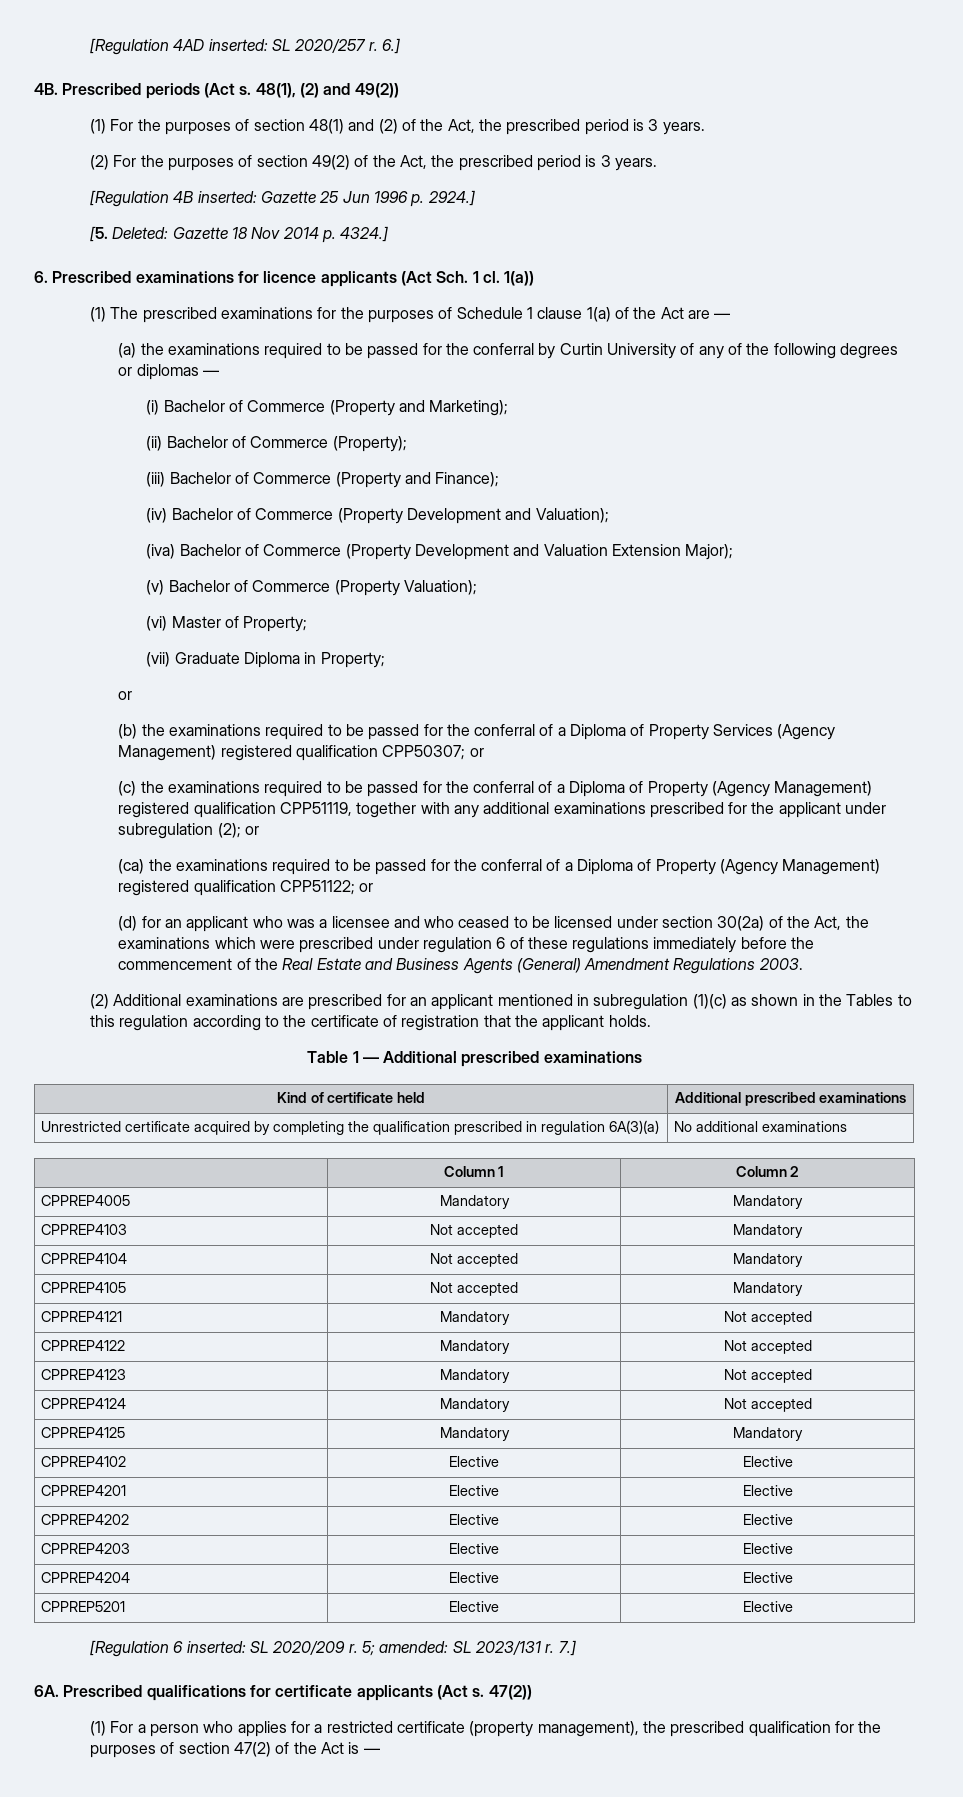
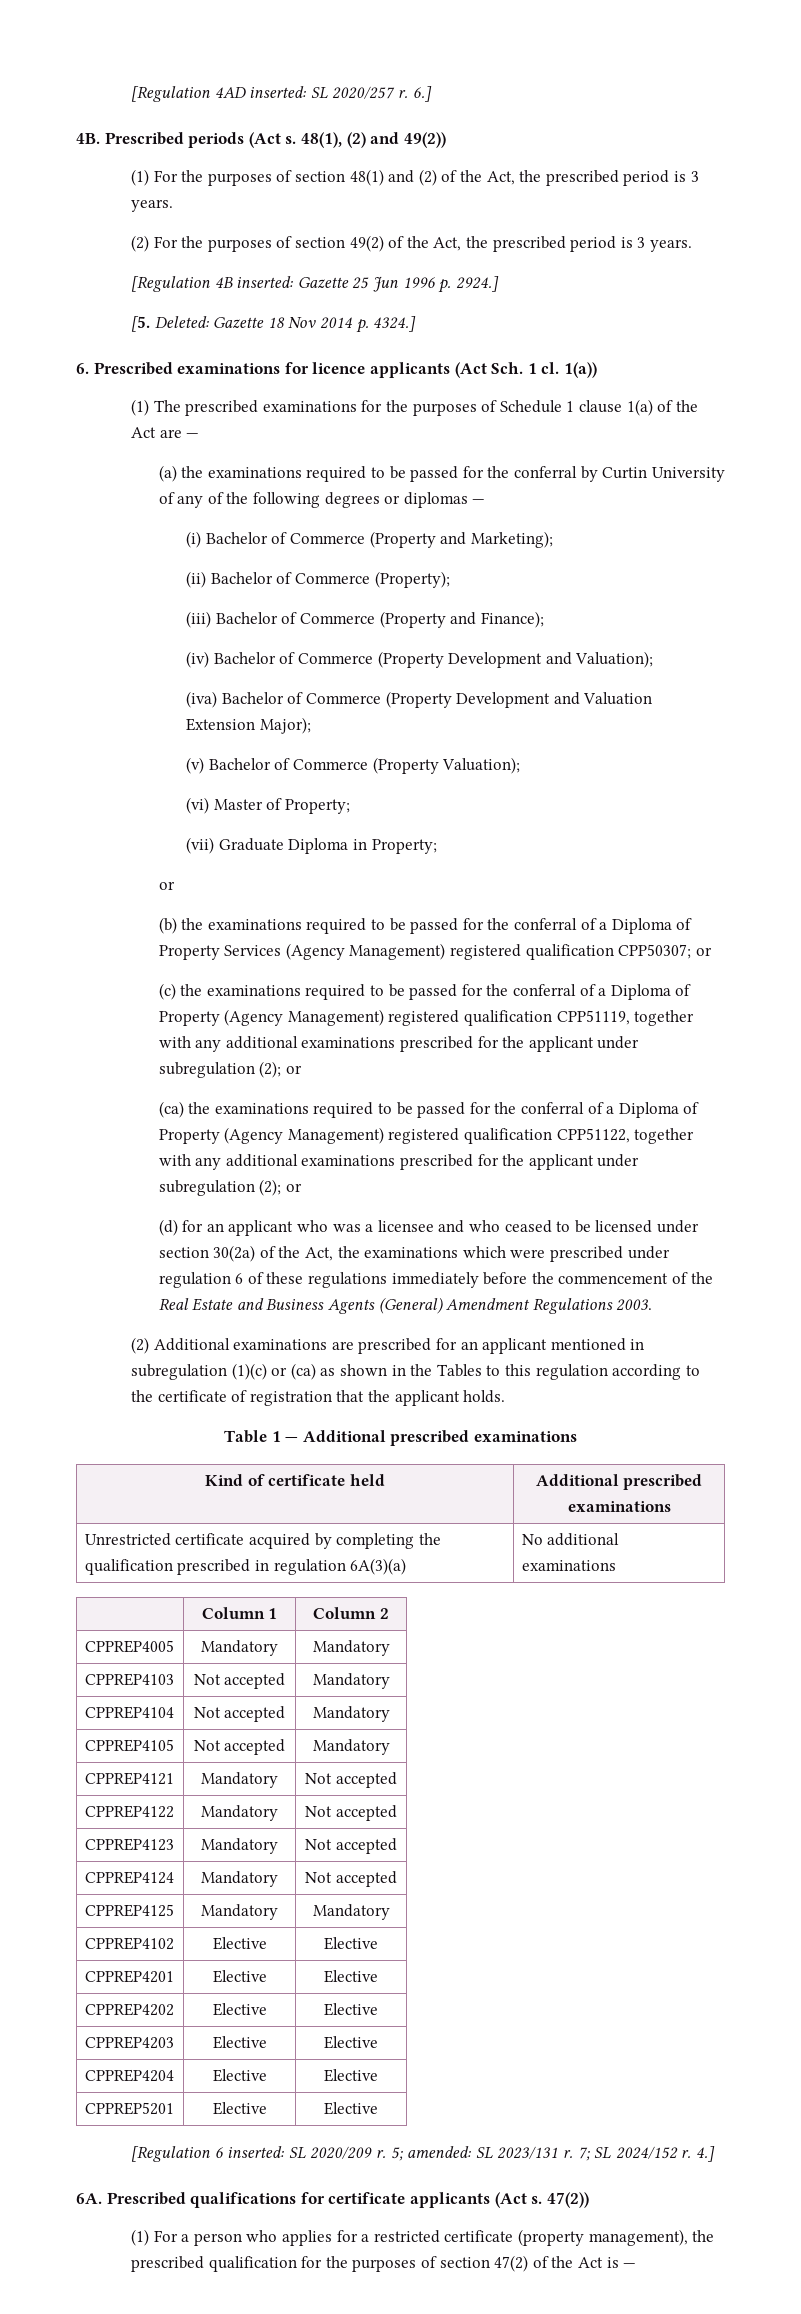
- (ca) the examinations required to be passed for the conferral of a Diploma of Property (Agency Management) registered qualification CPP51122; or
+ (ca) the examinations required to be passed for the conferral of a Diploma of Property (Agency Management) registered qualification CPP51122, together with any additional examinations prescribed for the applicant under subregulation (2); or
- (2) Additional examinations are prescribed for an applicant mentioned in subregulation (1)(c) as shown in the Tables to this regulation according to the certificate of registration that the applicant holds.
+ (2) Additional examinations are prescribed for an applicant mentioned in subregulation (1)(c) or (ca) as shown in the Tables to this regulation according to the certificate of registration that the applicant holds.
- 7.]
+ 7; SL 2024/152 r. 4.]

